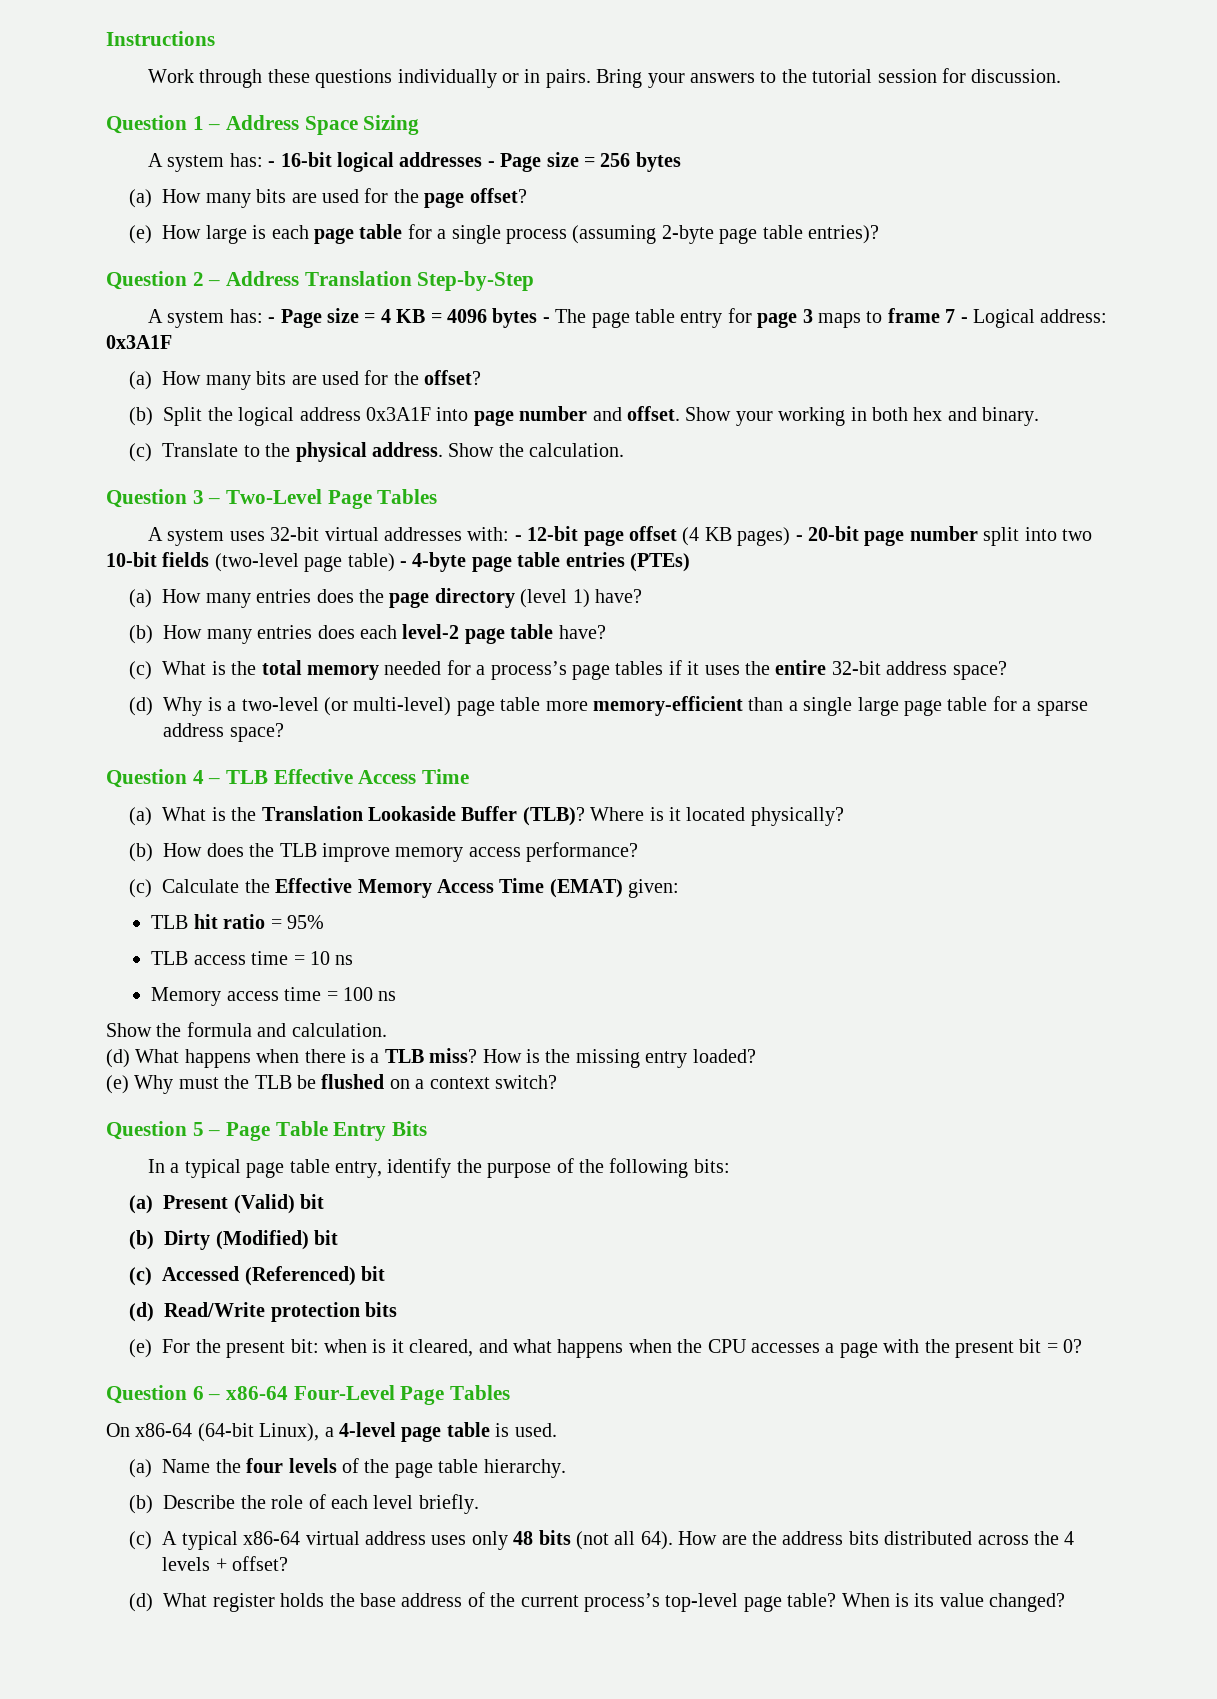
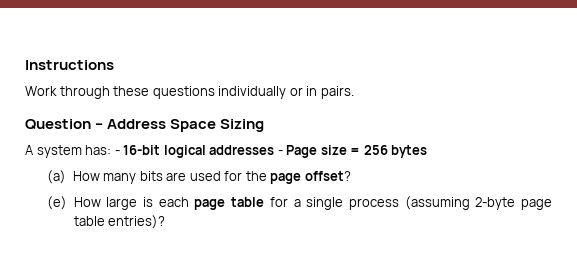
- Work through these questions individually or in pairs. Bring your answers to the tutorial session for discussion.
- Question 1 – Address Space Sizing
+ Work through these questions individually or in pairs.
+ Question – Address Space Sizing
- Question 2 – Address Translation Step-by-Step
- A system has: - Page size = 4 KB = 4096 bytes - The page table entry for page 3 maps to frame 7 - Logical address: 0x3A1F
- (a) How many bits are used for the offset?
- (b) Split the logical address 0x3A1F into page number and offset. Show your working in both hex and binary.
- (c) Translate to the physical address. Show the calculation.
- Question 3 – Two-Level Page Tables
- A system uses 32-bit virtual addresses with: - 12-bit page offset (4 KB pages) - 20-bit page number split into two 10-bit fields (two-level page table) - 4-byte page table entries (PTEs)
- (a) How many entries does the page directory (level 1) have?
- (b) How many entries does each level-2 page table have?
- (c) What is the total memory needed for a process’s page tables if it uses the entire 32-bit address space?
- (d) Why is a two-level (or multi-level) page table more memory-efficient than a single large page table for a sparse address space?
- Question 4 – TLB Effective Access Time
- (a) What is the Translation Lookaside Buffer (TLB)? Where is it located physically?
- (b) How does the TLB improve memory access performance?
- (c) Calculate the Effective Memory Access Time (EMAT) given:
- TLB hit ratio = 95%
- TLB access time = 10 ns
- Memory access time = 100 ns
- Show the formula and calculation.
- (d) What happens when there is a TLB miss? How is the missing entry loaded?
- (e) Why must the TLB be flushed on a context switch?
- Question 5 – Page Table Entry Bits
- In a typical page table entry, identify the purpose of the following bits:
- (a) Present (Valid) bit
- (b) Dirty (Modified) bit
- (c) Accessed (Referenced) bit
- (d) Read/Write protection bits
- (e) For the present bit: when is it cleared, and what happens when the CPU accesses a page with the present bit = 0?
- Question 6 – x86-64 Four-Level Page Tables
- On x86-64 (64-bit Linux), a 4-level page table is used.
- (a) Name the four levels of the page table hierarchy.
- (b) Describe the role of each level briefly.
- (c) A typical x86-64 virtual address uses only 48 bits (not all 64). How are the address bits distributed across the 4 levels + offset?
- (d) What register holds the base address of the current process’s top-level page table? When is its value changed?

